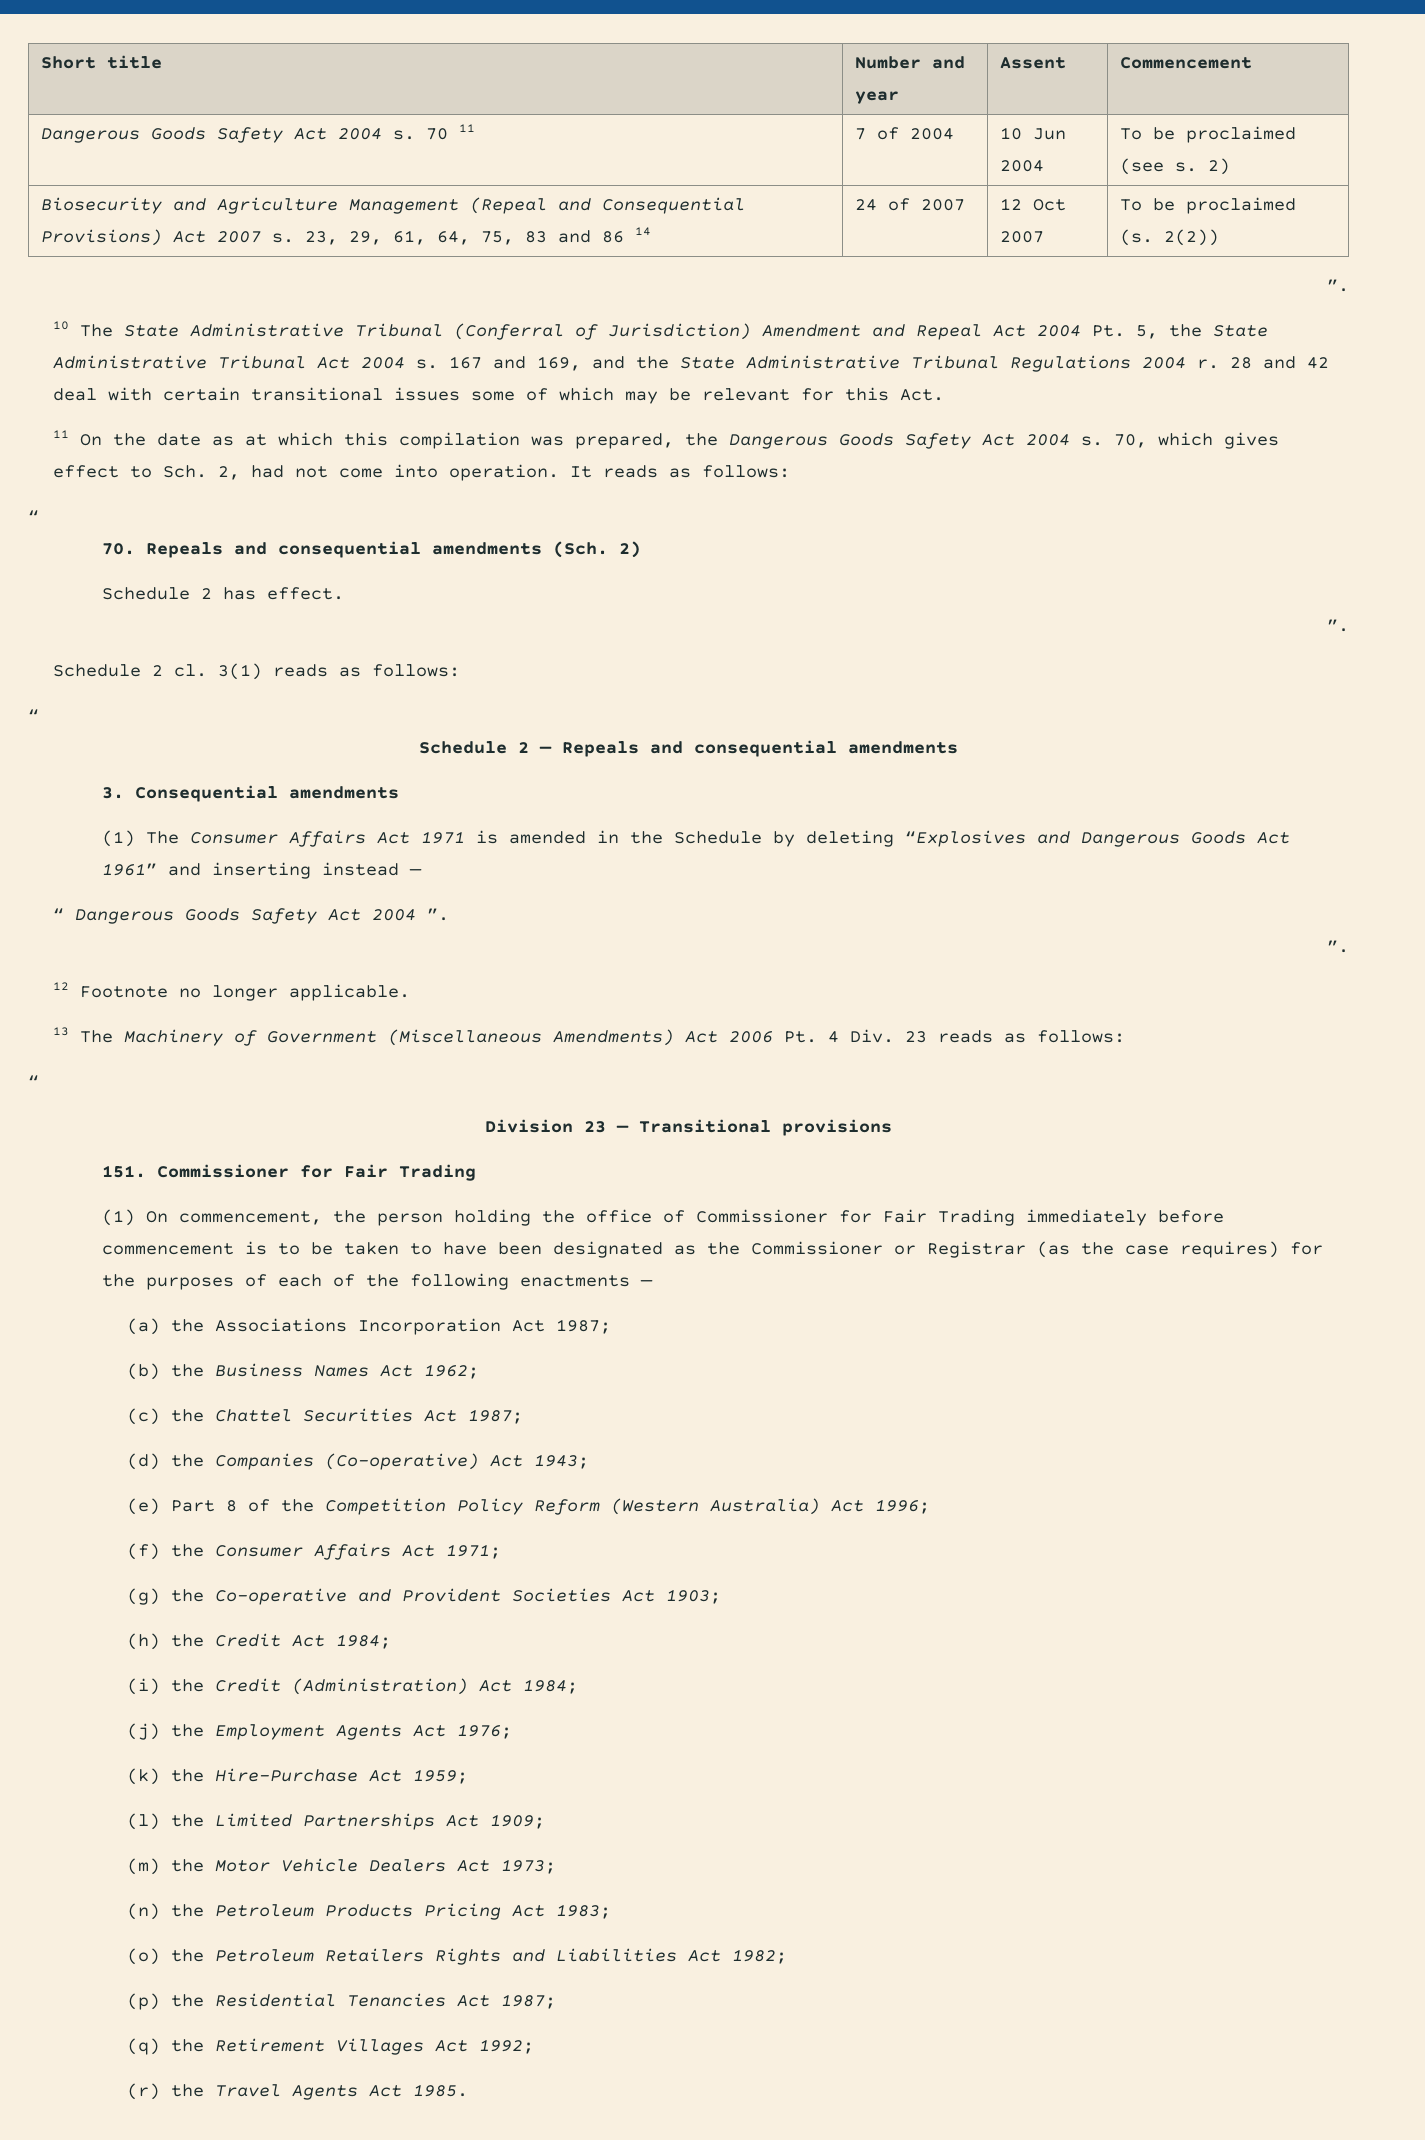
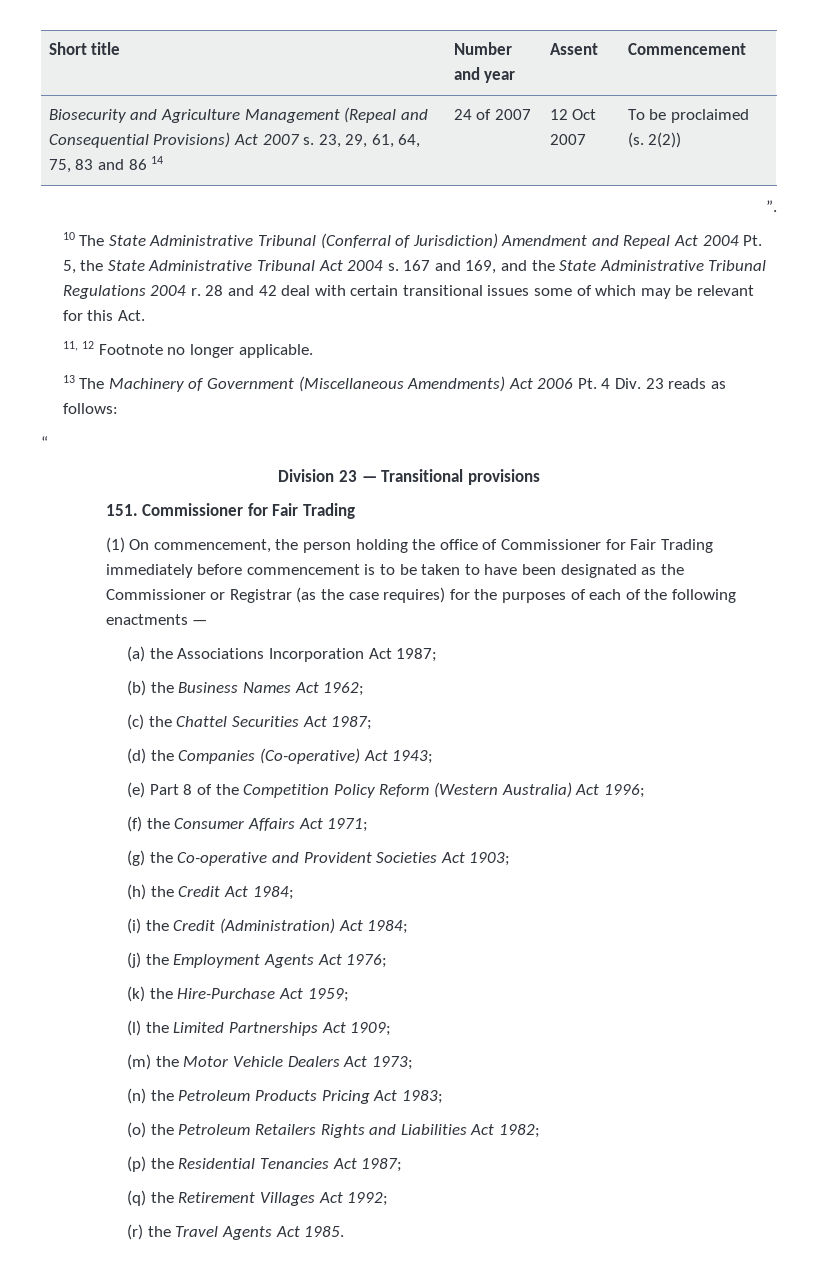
- Dangerous Goods Safety Act 2004 s. 70 11 | 7 of 2004 | 10 Jun 2004 | To be proclaimed (see s. 2)
- 11 On the date as at which this compilation was prepared, the Dangerous Goods Safety Act 2004 s. 70, which gives effect to Sch. 2, had not come into operation. It reads as follows:
- “
- 70. Repeals and consequential amendments (Sch. 2)
- Schedule 2 has effect.
- ”.
- Schedule 2 cl. 3(1) reads as follows:
- “
- Schedule 2 — Repeals and consequential amendments
- 3. Consequential amendments
- (1) The Consumer Affairs Act 1971 is amended in the Schedule by deleting “Explosives and Dangerous Goods Act 1961” and inserting instead —
- “ Dangerous Goods Safety Act 2004 ”.
- ”.
- 12 Footnote no longer applicable.
+ 11, 12 Footnote no longer applicable.

